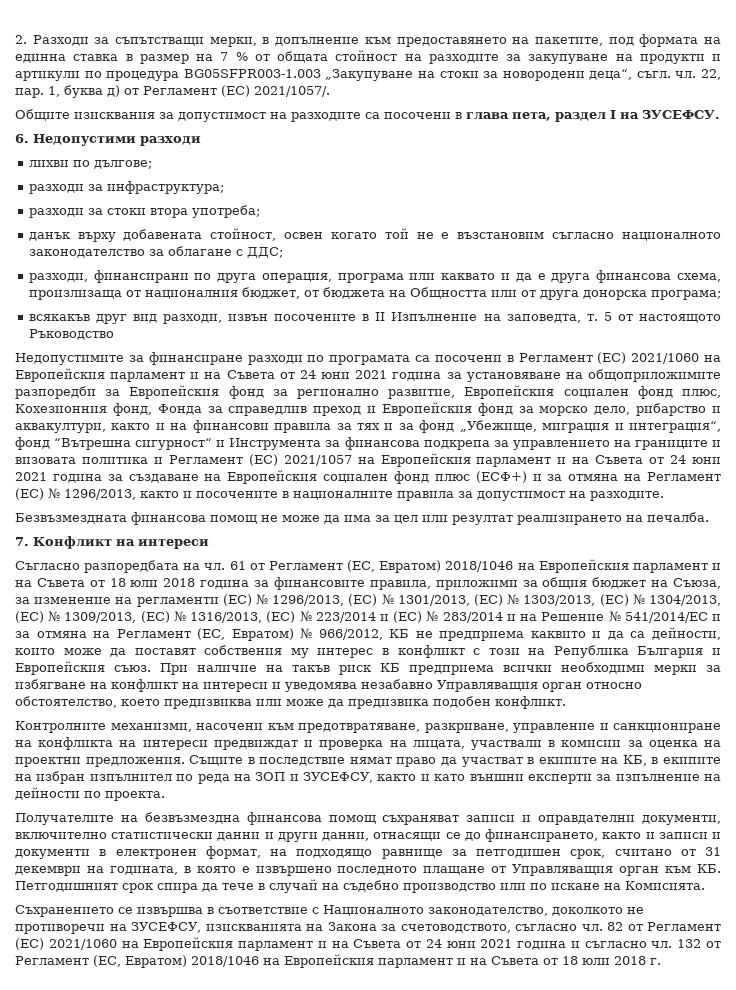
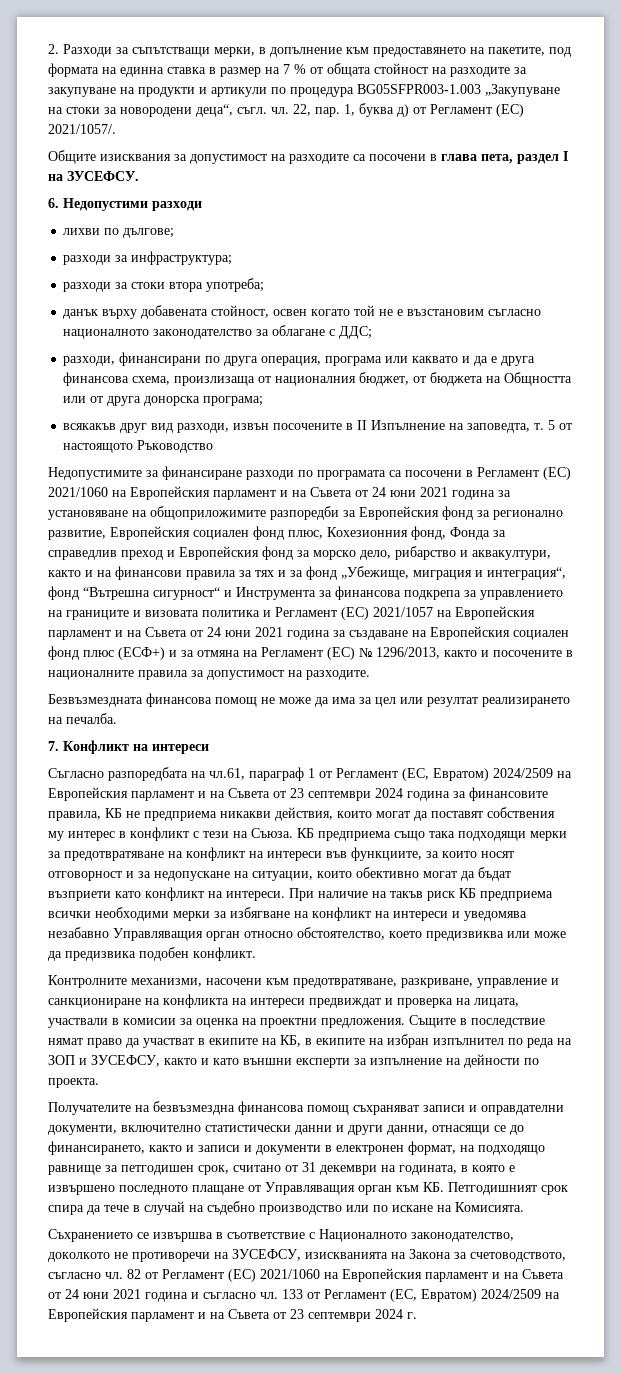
- Съгласно разпоредбата на чл. 61 от Регламент (ЕС, Евратом) 2018/1046 на Европейския парламент и на Съвета от 18 юли 2018 година за финансовите правила, приложими за общия бюджет на Съюза, за изменение на регламенти (ЕС) № 1296/2013, (ЕС) № 1301/2013, (ЕС) № 1303/2013, (ЕС) № 1304/2013, (ЕС) № 1309/2013, (ЕС) № 1316/2013, (ЕС) № 223/2014 и (ЕС) № 283/2014 и на Решение № 541/2014/ЕС и за отмяна на Регламент (ЕС, Евратом) № 966/2012, КБ не предприема каквито и да са дейности, които може да поставят собствения му интерес в конфликт с този на Република България и Европейския съюз.
+ Съгласно разпоредбата на чл.61, параграф 1 от Регламент (ЕС, Евратом) 2024/2509 на Европейския парламент и на Съвета от 23 септември 2024 година за финансовите правила, КБ не предприема никакви действия, които могат да поставят собствения му интерес в конфликт с тези на Съюза. КБ предприема също така подходящи мерки за предотвратяване на конфликт на интереси във функциите, за които носят отговорност и за недопускане на ситуации, които обективно могат да бъдат възприети като конфликт на интереси.
- 132 от Регламент (ЕС, Евратом) 2018/1046 на Европейския парламент и на Съвета от 18 юли 2018 г.
+ 133 от Регламент (ЕС, Евратом) 2024/2509 на Европейския парламент и на Съвета от 23 септември 2024 г.

